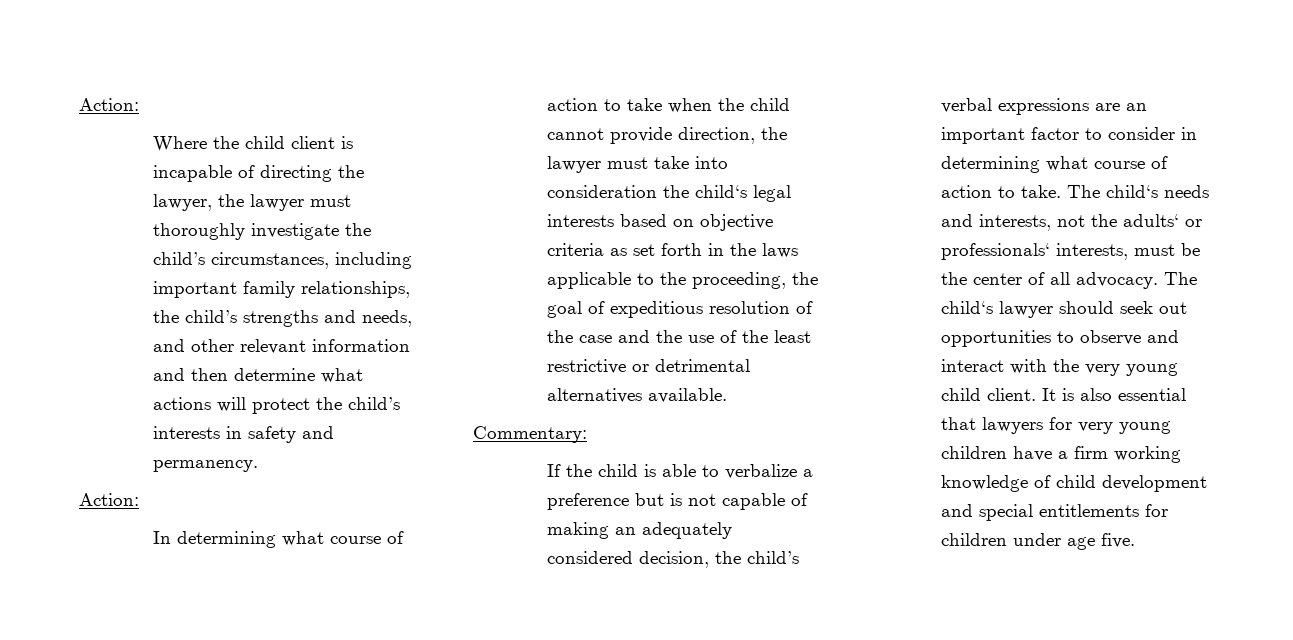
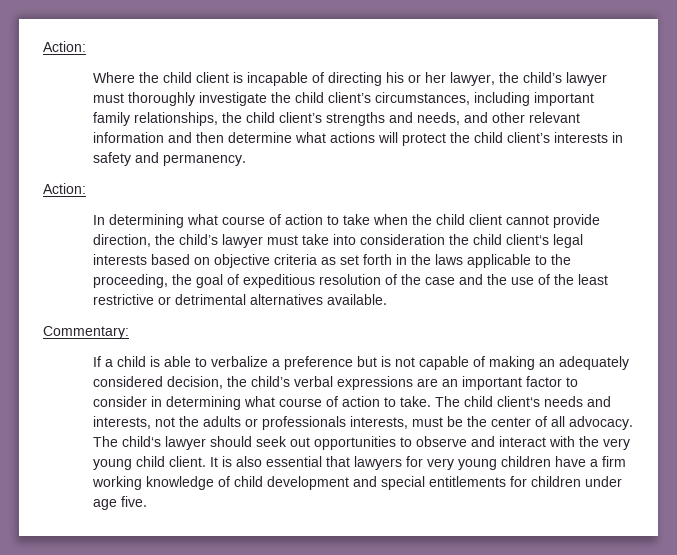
- Where the child client is incapable of directing the lawyer, the lawyer must thoroughly investigate the child’s circumstances, including important family relationships, the child’s strengths and needs, and other relevant information and then determine what actions will protect the child’s interests in safety and permanency.
+ Where the child client is incapable of directing his or her lawyer, the child’s lawyer must thoroughly investigate the child client’s circumstances, including important family relationships, the child client’s strengths and needs, and other relevant information and then determine what actions will protect the child client’s interests in safety and permanency.
- In determining what course of action to take when the child cannot provide direction, the lawyer must take into consideration the child‘s legal interests based on objective criteria as set forth in the laws applicable to the proceeding, the goal of expeditious resolution of the case and the use of the least restrictive or detrimental alternatives available.
+ In determining what course of action to take when the child client cannot provide direction, the child’s lawyer must take into consideration the child client‘s legal interests based on objective criteria as set forth in the laws applicable to the proceeding, the goal of expeditious resolution of the case and the use of the least restrictive or detrimental alternatives available.
- If the child is able to verbalize a preference but is not capable of making an adequately considered decision, the child’s verbal expressions are an important factor to consider in determining what course of action to take.
+ If a child is able to verbalize a preference but is not capable of making an adequately considered decision, the child’s verbal expressions are an important factor to consider in determining what course of action to take.
- The child‘s needs and interests, not the adults‘ or professionals‘ interests, must be the center of all advocacy.
+ The child client‘s needs and interests, not the adults or professionals interests, must be the center of all advocacy.

